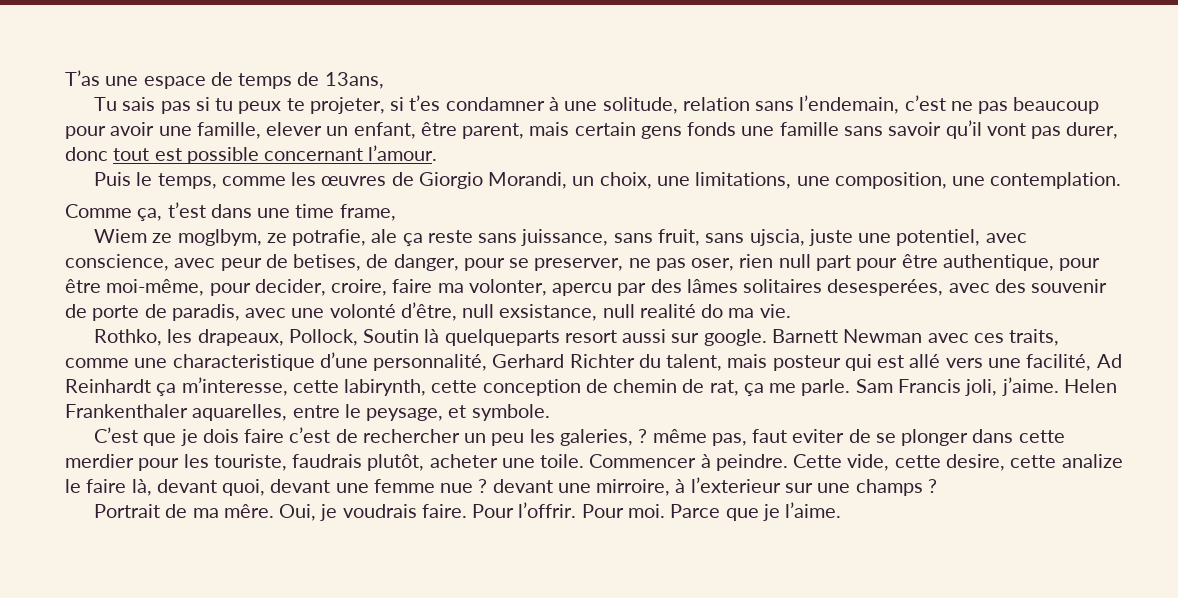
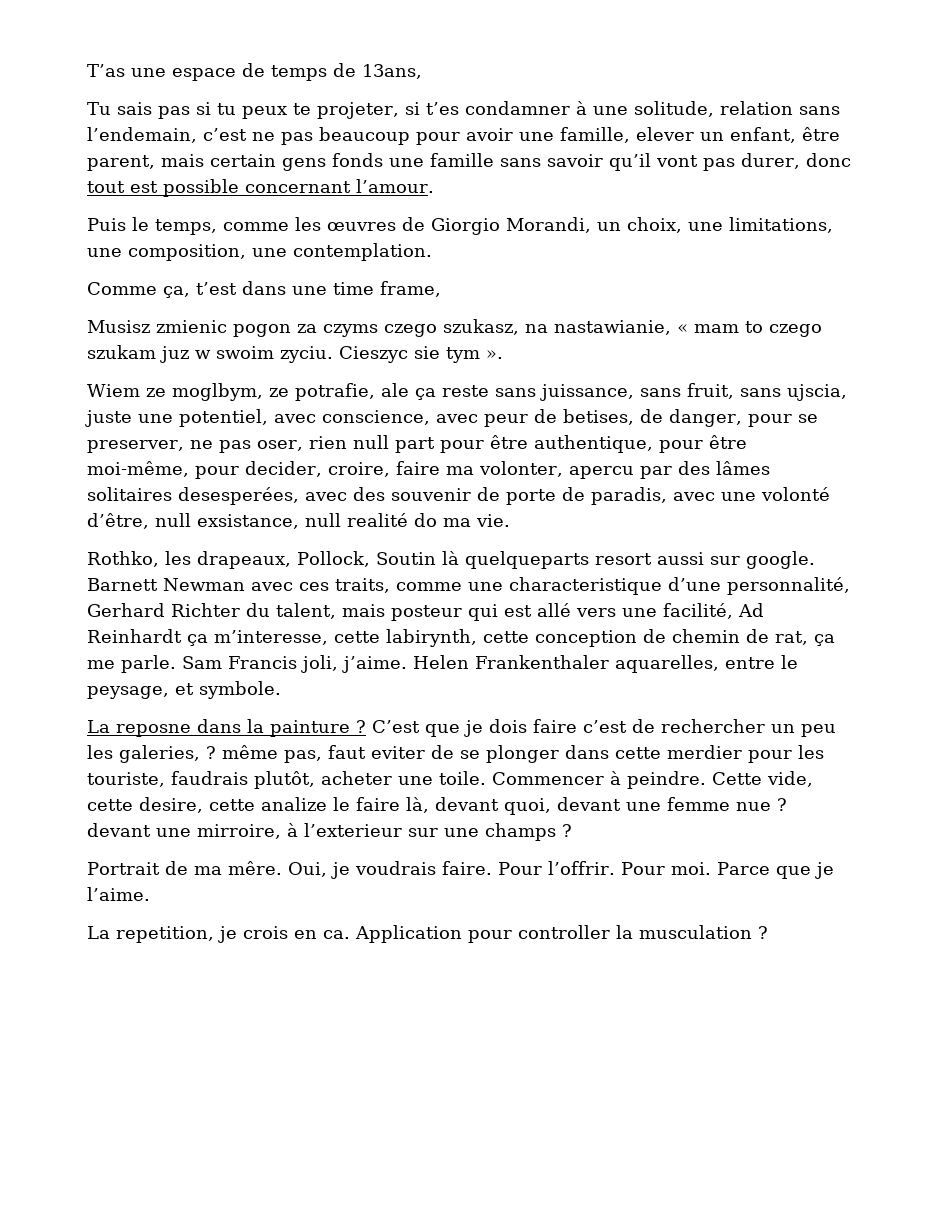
+ Musisz zmienic pogon za czyms czego szukasz, na nastawianie, « mam to czego szukam juz w swoim zyciu. Cieszyc sie tym ».
+ La reposne dans la painture ?
+ La repetition, je crois en ca. Application pour controller la musculation ?

